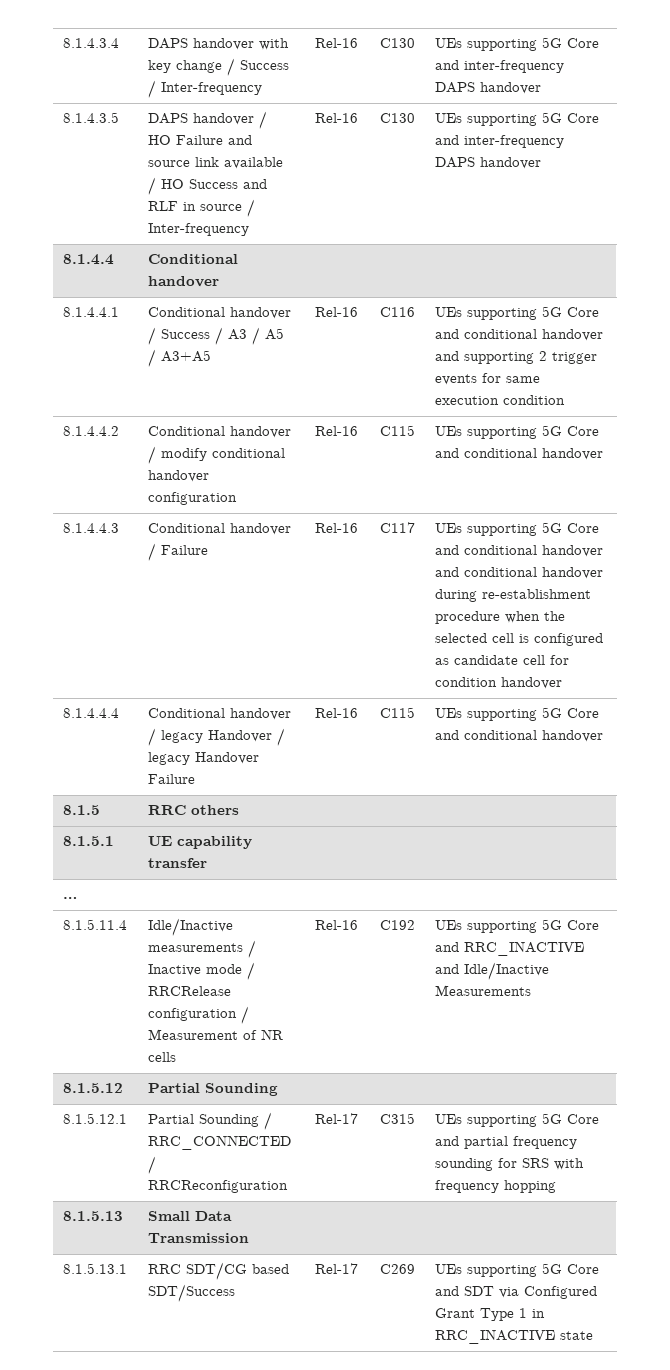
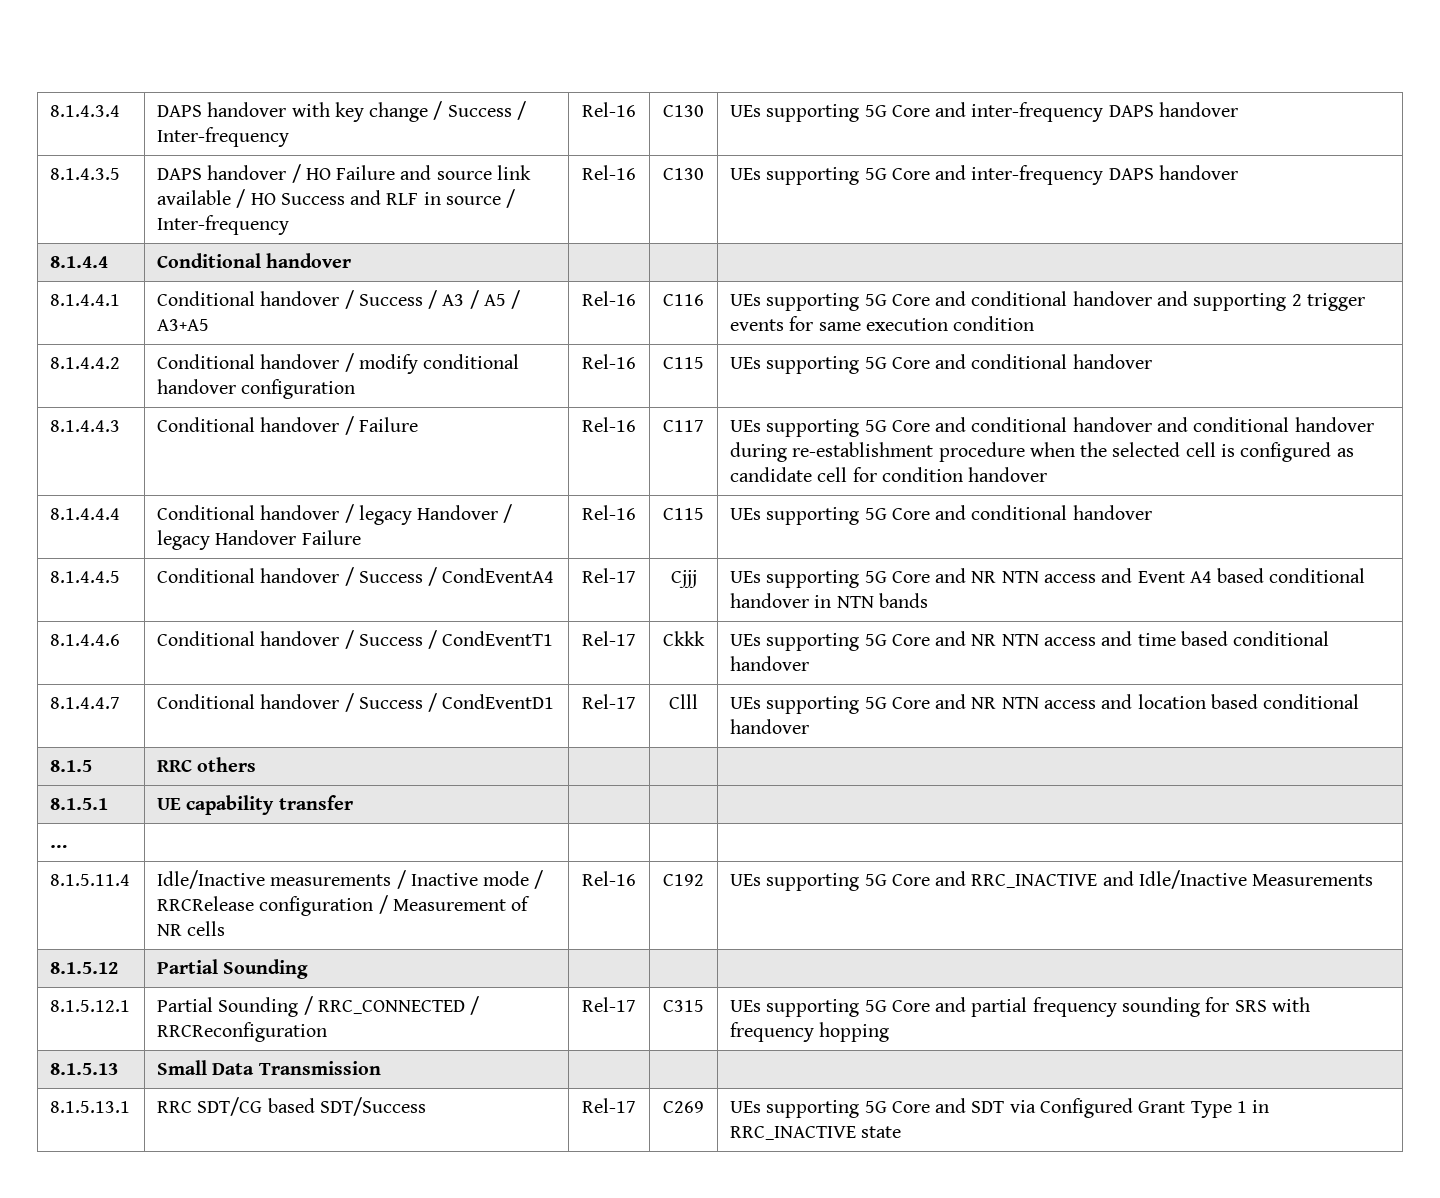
+ 8.1.4.4.5 | Conditional handover / Success / CondEventA4 | Rel-17 | Cjjj | UEs supporting 5G Core and NR NTN access and Event A4 based conditional handover in NTN bands
+ 8.1.4.4.6 | Conditional handover / Success / CondEventT1 | Rel-17 | Ckkk | UEs supporting 5G Core and NR NTN access and time based conditional handover
+ 8.1.4.4.7 | Conditional handover / Success / CondEventD1 | Rel-17 | Clll | UEs supporting 5G Core and NR NTN access and location based conditional handover

